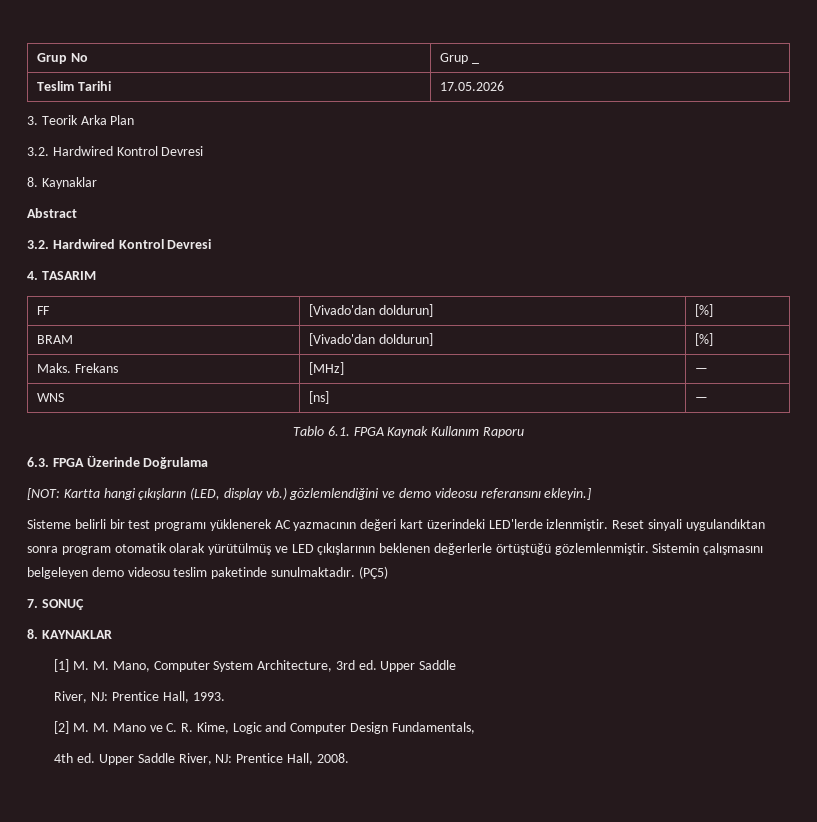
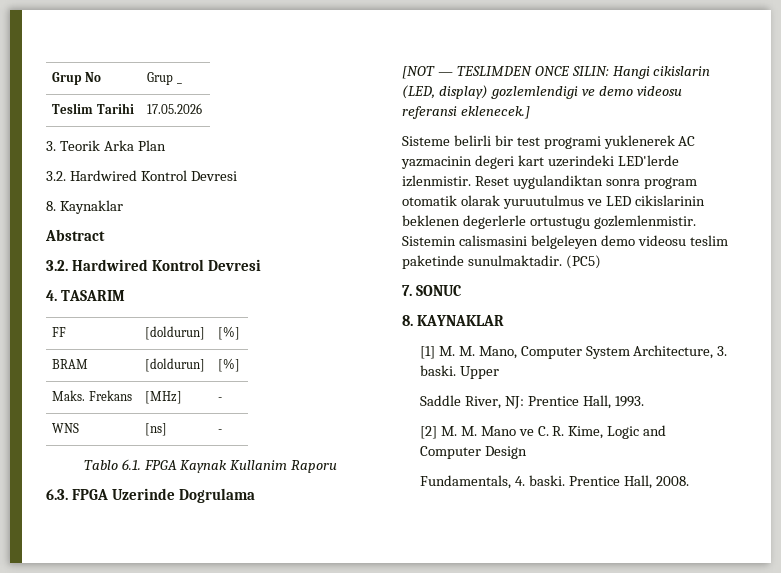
- FF | [Vivado'dan doldurun] | [%]
+ FF | [doldurun] | [%]
- BRAM | [Vivado'dan doldurun] | [%]
+ BRAM | [doldurun] | [%]
- Maks. Frekans | [MHz] | —
+ Maks. Frekans | [MHz] | -
- WNS | [ns] | —
+ WNS | [ns] | -
- Tablo 6.1. FPGA Kaynak Kullanım Raporu
+ Tablo 6.1. FPGA Kaynak Kullanim Raporu
- 6.3. FPGA Üzerinde Doğrulama
- [NOT: Kartta hangi çıkışların (LED, display vb.) gözlemlendiğini ve demo videosu referansını ekleyin.]
+ 6.3. FPGA Uzerinde Dogrulama
+ [NOT — TESLIMDEN ONCE SILIN: Hangi cikislarin (LED, display) gozlemlendigi ve demo videosu referansi eklenecek.]
- Sisteme belirli bir test programı yüklenerek AC yazmacının değeri kart üzerindeki LED'lerde izlenmiştir. Reset sinyali uygulandıktan sonra program otomatik olarak yürütülmüş ve LED çıkışlarının beklenen değerlerle örtüştüğü gözlemlenmiştir. Sistemin çalışmasını belgeleyen demo videosu teslim paketinde sunulmaktadır. (PÇ5)
+ Sisteme belirli bir test programi yuklenerek AC yazmacinin degeri kart uzerindeki LED'lerde izlenmistir. Reset uygulandiktan sonra program otomatik olarak yuruutulmus ve LED cikislarinin beklenen degerlerle ortustugu gozlemlenmistir. Sistemin calismasini belgeleyen demo videosu teslim paketinde sunulmaktadir. (PC5)
- 7. SONUÇ
+ 7. SONUC
- [1] M. M. Mano, Computer System Architecture, 3rd ed. Upper Saddle
- River, NJ: Prentice Hall, 1993.
+ [1] M. M. Mano, Computer System Architecture, 3. baski. Upper
+ Saddle River, NJ: Prentice Hall, 1993.
- [2] M. M. Mano ve C. R. Kime, Logic and Computer Design Fundamentals,
- 4th ed. Upper Saddle River, NJ: Prentice Hall, 2008.
+ [2] M. M. Mano ve C. R. Kime, Logic and Computer Design
+ Fundamentals, 4. baski. Prentice Hall, 2008.

